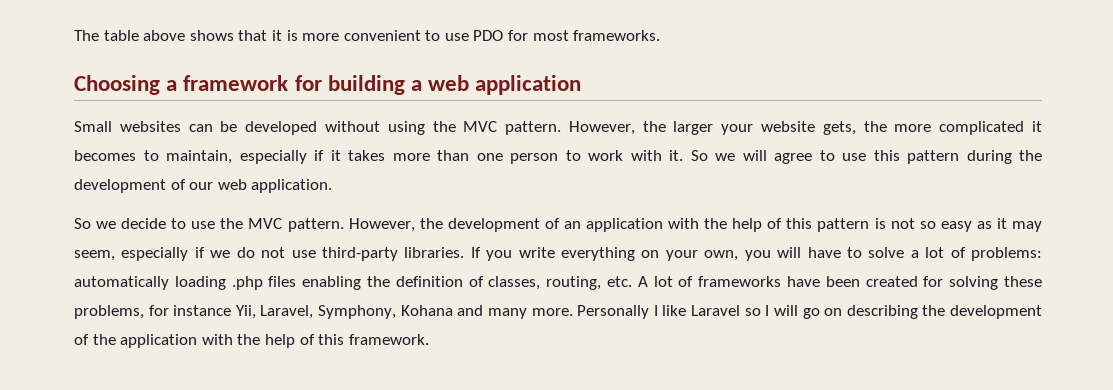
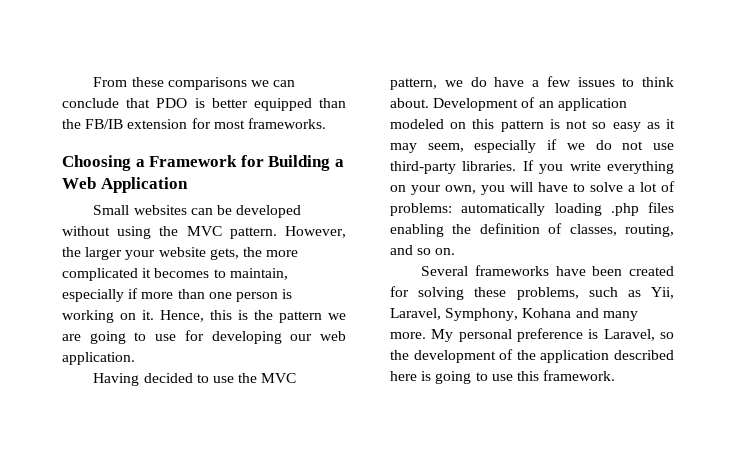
- The table above shows that it is more convenient to use PDO for most frameworks.
+ From these comparisons we can conclude that PDO is better equipped than the FB/IB extension for most frameworks.
- Choosing a framework for building a web application
+ Choosing a Framework for Building a Web Application
- However, the larger your website gets, the more complicated it becomes to maintain, especially if it takes more than one person to work with it. So we will agree to use this pattern during the development of our web application.
+ However, the larger your website gets, the more complicated it becomes to maintain, especially if more than one person is working on it. Hence, this is the pattern we are going to use for developing our web application.
- So we decide to use the MVC pattern. However, the development of an application with the help of this pattern is not so easy as it may seem, especially if we do not use third-party libraries.
+ Having decided to use the MVC pattern, we do have a few issues to think about. Development of an application modeled on this pattern is not so easy as it may seem, especially if we do not use third-party libraries.
- If you write everything on your own, you will have to solve a lot of problems: automatically loading .php files enabling the definition of classes, routing, etc. A lot of frameworks have been created for solving these problems, for instance Yii, Laravel, Symphony, Kohana and many more.
+ If you write everything on your own, you will have to solve a lot of problems: automatically loading .php files enabling the definition of classes, routing, and so on.
+ Several frameworks have been created for solving these problems, such as Yii, Laravel, Symphony, Kohana and many more.
- Personally I like Laravel so I will go on describing the development of the application with the help of this framework.
+ My personal preference is Laravel, so the development of the application described here is going to use this framework.

